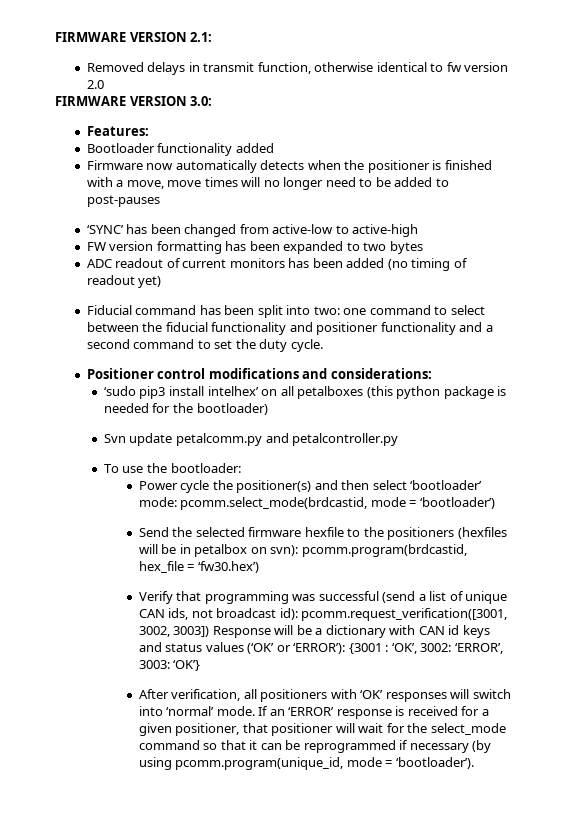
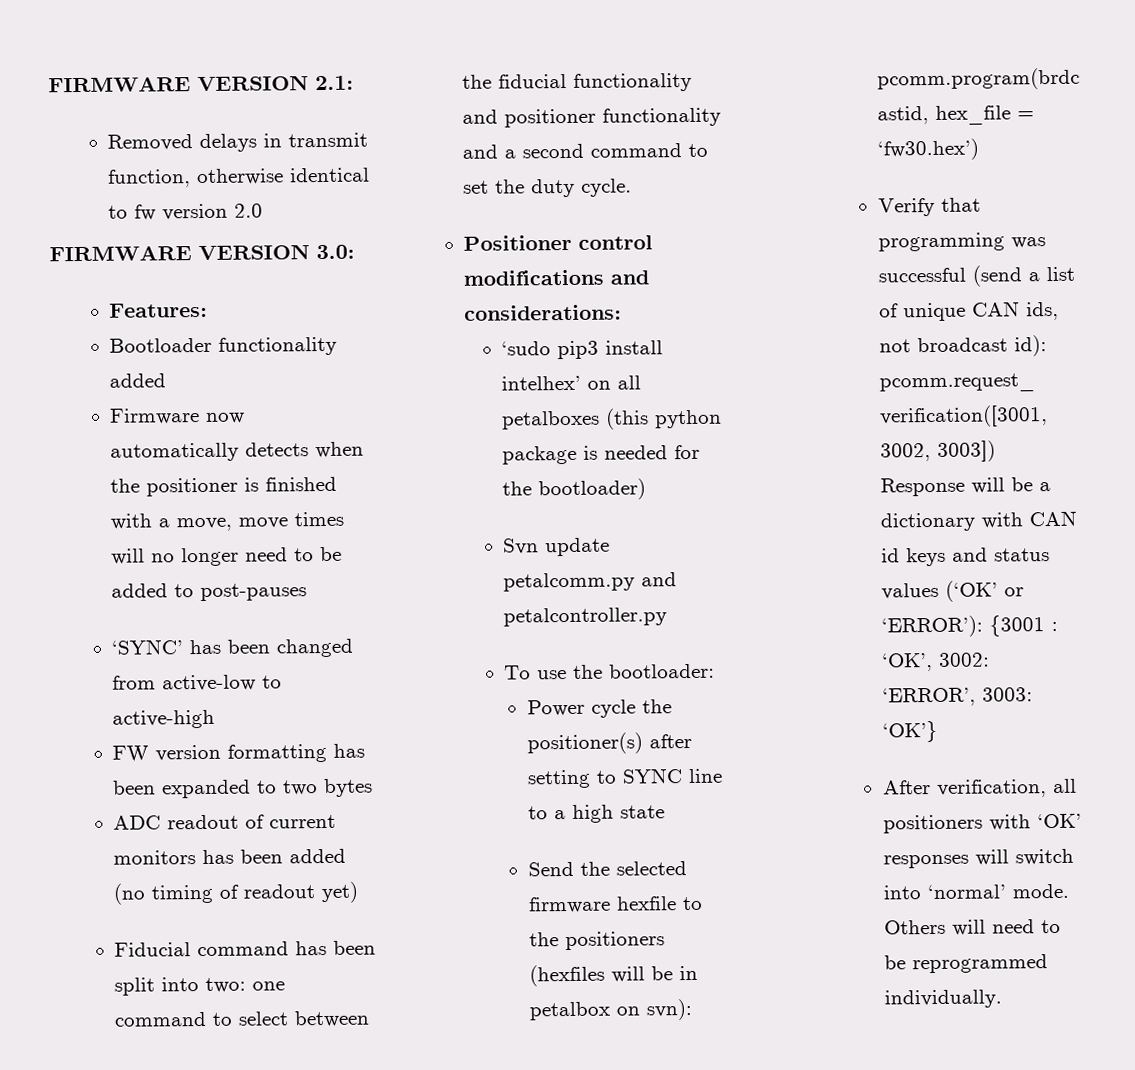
- Power cycle the positioner(s) and then select ‘bootloader’ mode: pcomm.select_mode(brdcastid, mode = ‘bootloader’)
+ Power cycle the positioner(s) after setting to SYNC line to a high state
- If an ‘ERROR’ response is received for a given positioner, that positioner will wait for the select_mode command so that it can be reprogrammed if necessary (by using pcomm.program(unique_id, mode = ‘bootloader’).
+ Others will need to be reprogrammed individually.

